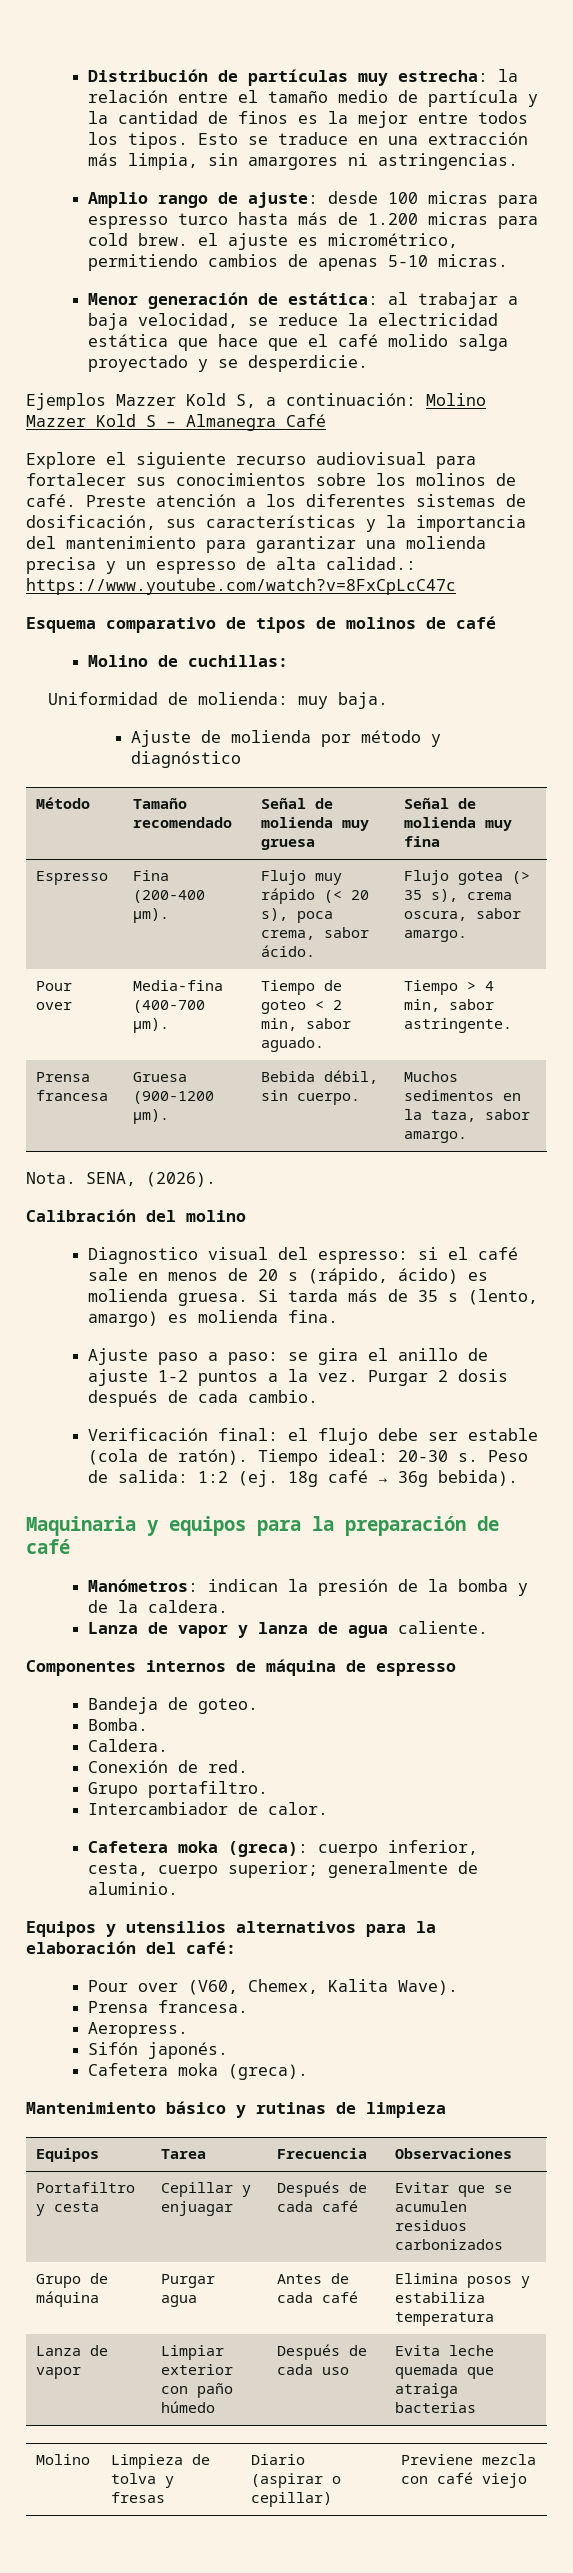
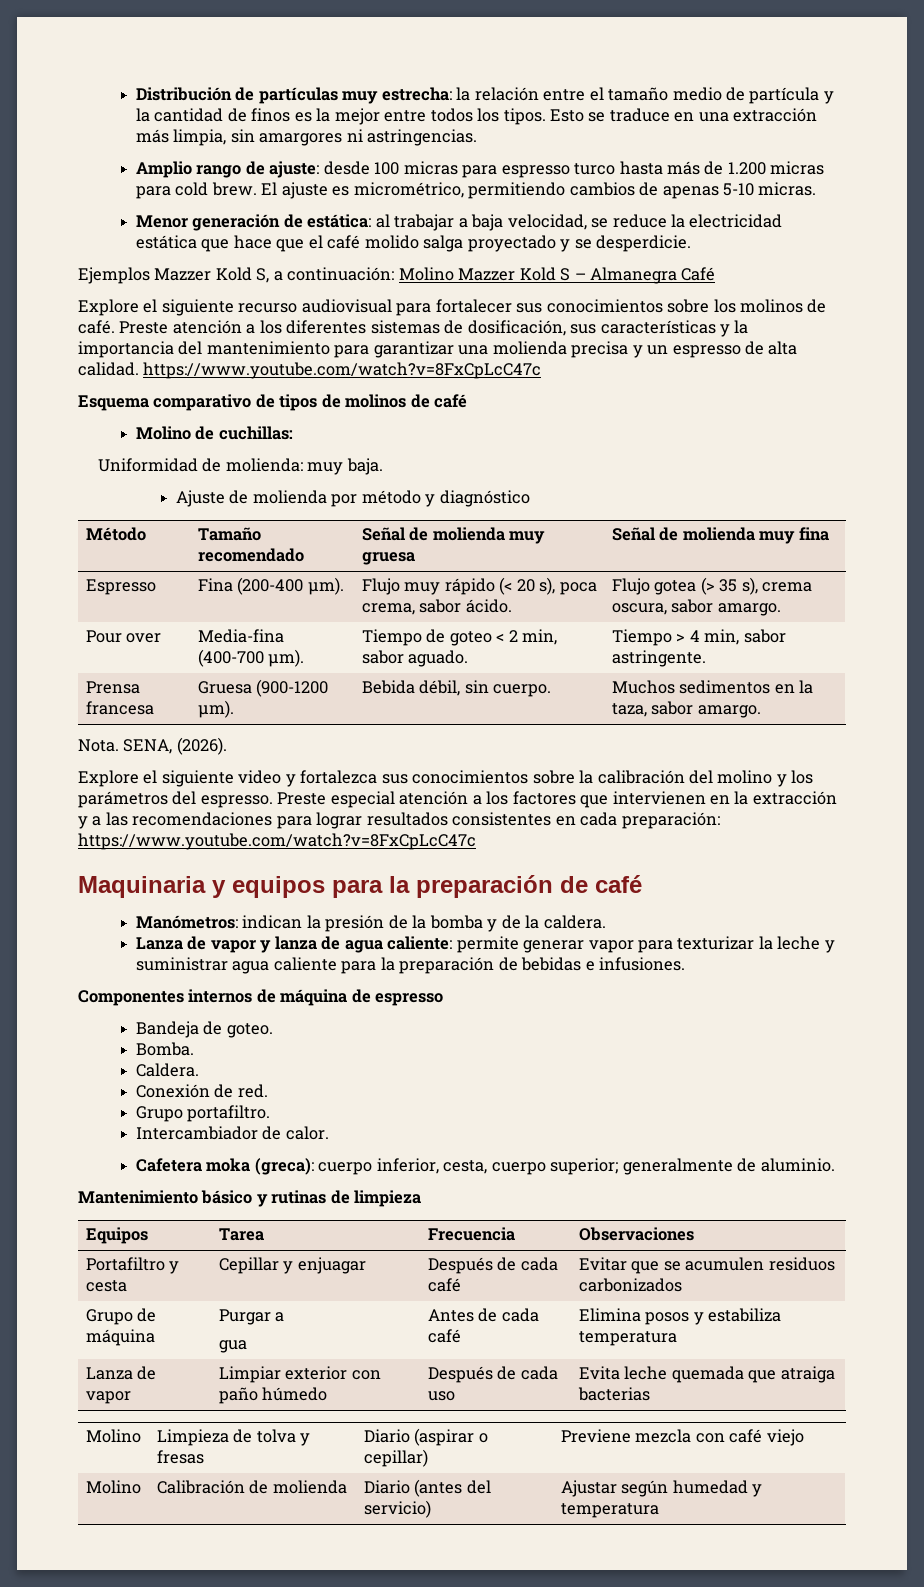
- Amplio rango de ajuste: desde 100 micras para espresso turco hasta más de 1.200 micras para cold brew. el ajuste es micrométrico, permitiendo cambios de apenas 5-10 micras.
+ Amplio rango de ajuste: desde 100 micras para espresso turco hasta más de 1.200 micras para cold brew. El ajuste es micrométrico, permitiendo cambios de apenas 5-10 micras.
- Preste atención a los diferentes sistemas de dosificación, sus características y la importancia del mantenimiento para garantizar una molienda precisa y un espresso de alta calidad.: https://www.youtube.com/watch?v=8FxCpLcC47c
+ Preste atención a los diferentes sistemas de dosificación, sus características y la importancia del mantenimiento para garantizar una molienda precisa y un espresso de alta calidad. https://www.youtube.com/watch?v=8FxCpLcC47c
- Calibración del molino
- Diagnostico visual del espresso: si el café sale en menos de 20 s (rápido, ácido) es molienda gruesa. Si tarda más de 35 s (lento, amargo) es molienda fina.
- Ajuste paso a paso: se gira el anillo de ajuste 1-2 puntos a la vez. Purgar 2 dosis después de cada cambio.
- Verificación final: el flujo debe ser estable (cola de ratón). Tiempo ideal: 20-30 s. Peso de salida: 1:2 (ej. 18g café → 36g bebida).
+ Explore el siguiente video y fortalezca sus conocimientos sobre la calibración del molino y los parámetros del espresso. Preste especial atención a los factores que intervienen en la extracción y a las recomendaciones para lograr resultados consistentes en cada preparación: https://www.youtube.com/watch?v=8FxCpLcC47c
- Lanza de vapor y lanza de agua caliente.
+ Lanza de vapor y lanza de agua caliente: permite generar vapor para texturizar la leche y suministrar agua caliente para la preparación de bebidas e infusiones.
- Equipos y utensilios alternativos para la elaboración del café:
- Pour over (V60, Chemex, Kalita Wave).
- Prensa francesa.
- Aeropress.
- Sifón japonés.
- Cafetera moka (greca).
- Grupo de máquina | Purgar agua | Antes de cada café | Elimina posos y estabiliza temperatura
+ Grupo de máquina | Purgar a
+ gua | Antes de cada café | Elimina posos y estabiliza temperatura
+ Molino | Calibración de molienda | Diario (antes del servicio) | Ajustar según humedad y temperatura

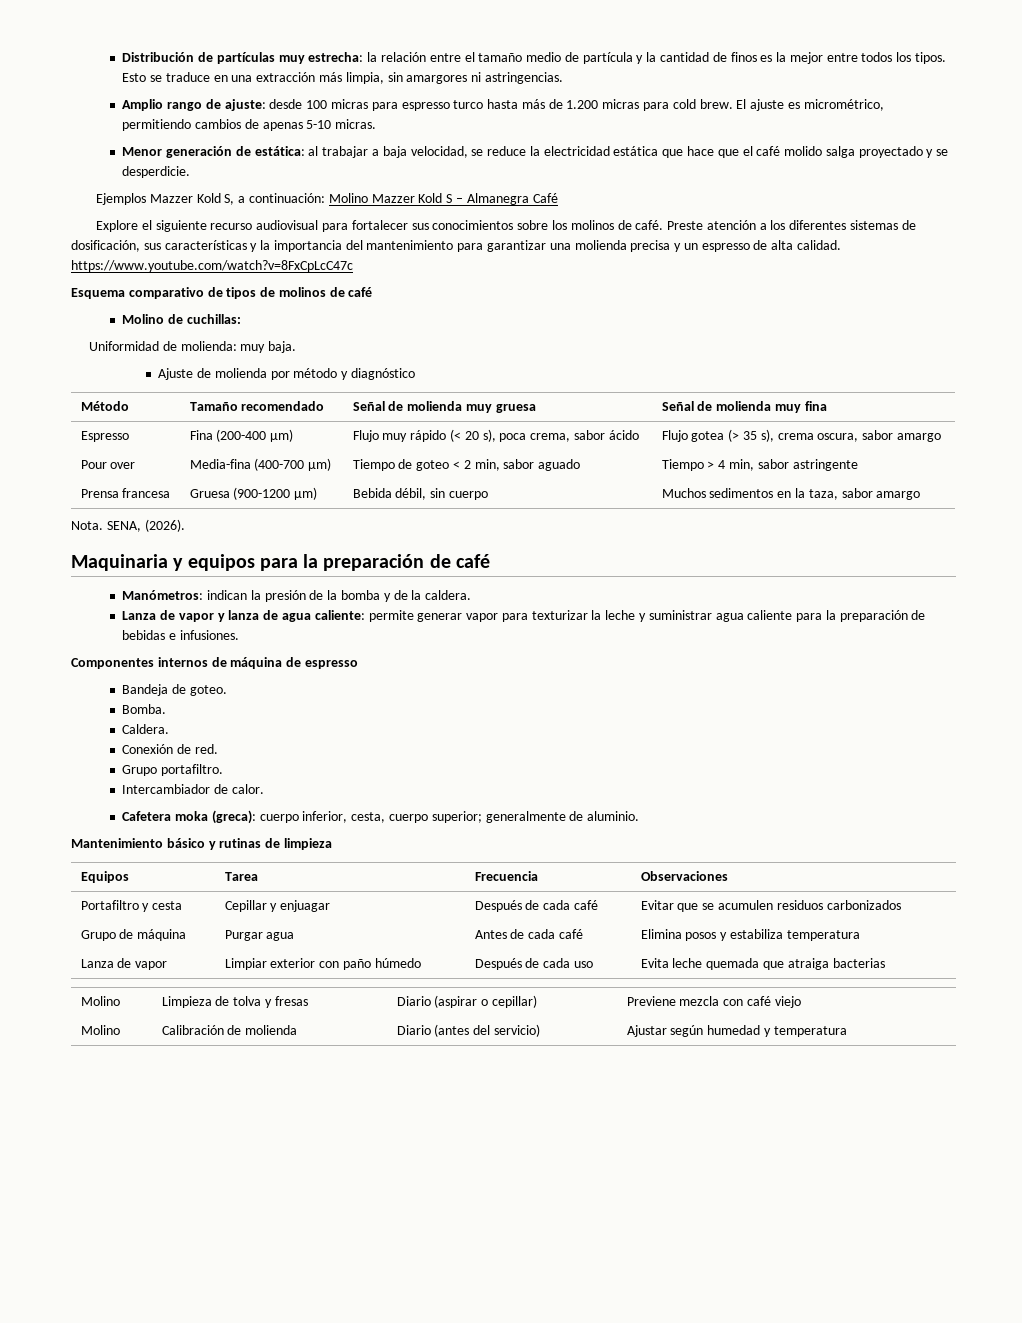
- Espresso | Fina (200-400 μm). | Flujo muy rápido (< 20 s), poca crema, sabor ácido. | Flujo gotea (> 35 s), crema oscura, sabor amargo.
+ Espresso | Fina (200-400 μm) | Flujo muy rápido (< 20 s), poca crema, sabor ácido | Flujo gotea (> 35 s), crema oscura, sabor amargo
- Pour over | Media-fina (400-700 μm). | Tiempo de goteo < 2 min, sabor aguado. | Tiempo > 4 min, sabor astringente.
+ Pour over | Media-fina (400-700 μm) | Tiempo de goteo < 2 min, sabor aguado | Tiempo > 4 min, sabor astringente
- Prensa francesa | Gruesa (900-1200 μm). | Bebida débil, sin cuerpo. | Muchos sedimentos en la taza, sabor amargo.
+ Prensa francesa | Gruesa (900-1200 μm) | Bebida débil, sin cuerpo | Muchos sedimentos en la taza, sabor amargo
- Explore el siguiente video y fortalezca sus conocimientos sobre la calibración del molino y los parámetros del espresso. Preste especial atención a los factores que intervienen en la extracción y a las recomendaciones para lograr resultados consistentes en cada preparación: https://www.youtube.com/watch?v=8FxCpLcC47c
- Grupo de máquina | Purgar a
- gua | Antes de cada café | Elimina posos y estabiliza temperatura
+ Grupo de máquina | Purgar agua | Antes de cada café | Elimina posos y estabiliza temperatura

